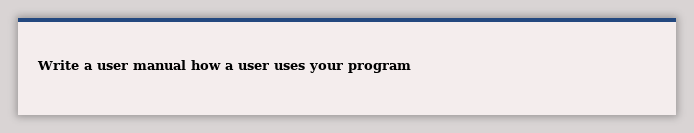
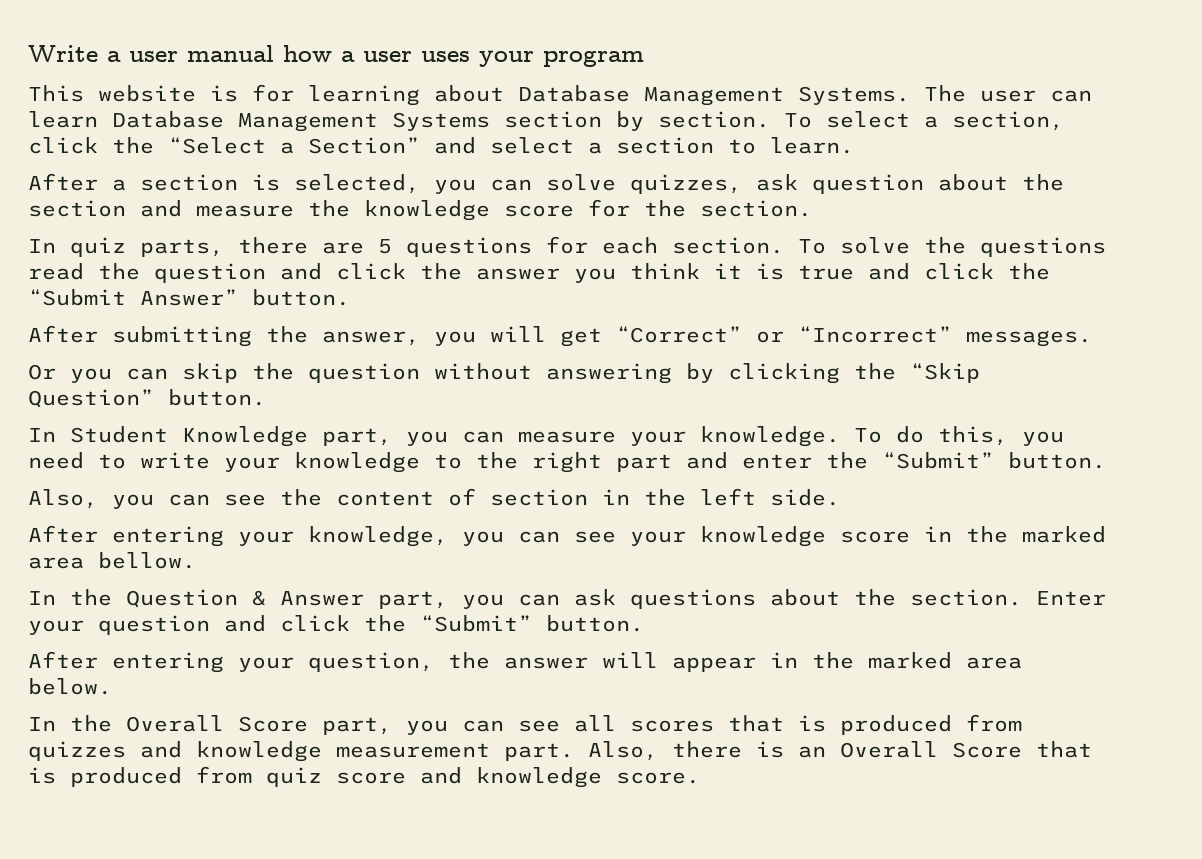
+ This website is for learning about Database Management Systems. The user can learn Database Management Systems section by section. To select a section, click the “Select a Section” and select a section to learn.
+ After a section is selected, you can solve quizzes, ask question about the section and measure the knowledge score for the section.
+ In quiz parts, there are 5 questions for each section. To solve the questions read the question and click the answer you think it is true and click the “Submit Answer” button.
+ After submitting the answer, you will get “Correct” or “Incorrect” messages.
+ Or you can skip the question without answering by clicking the “Skip Question” button.
+ In Student Knowledge part, you can measure your knowledge. To do this, you need to write your knowledge to the right part and enter the “Submit” button.
+ Also, you can see the content of section in the left side.
+ After entering your knowledge, you can see your knowledge score in the marked area bellow.
+ In the Question & Answer part, you can ask questions about the section. Enter your question and click the “Submit” button.
+ After entering your question, the answer will appear in the marked area below.
+ In the Overall Score part, you can see all scores that is produced from quizzes and knowledge measurement part. Also, there is an Overall Score that is produced from quiz score and knowledge score.

